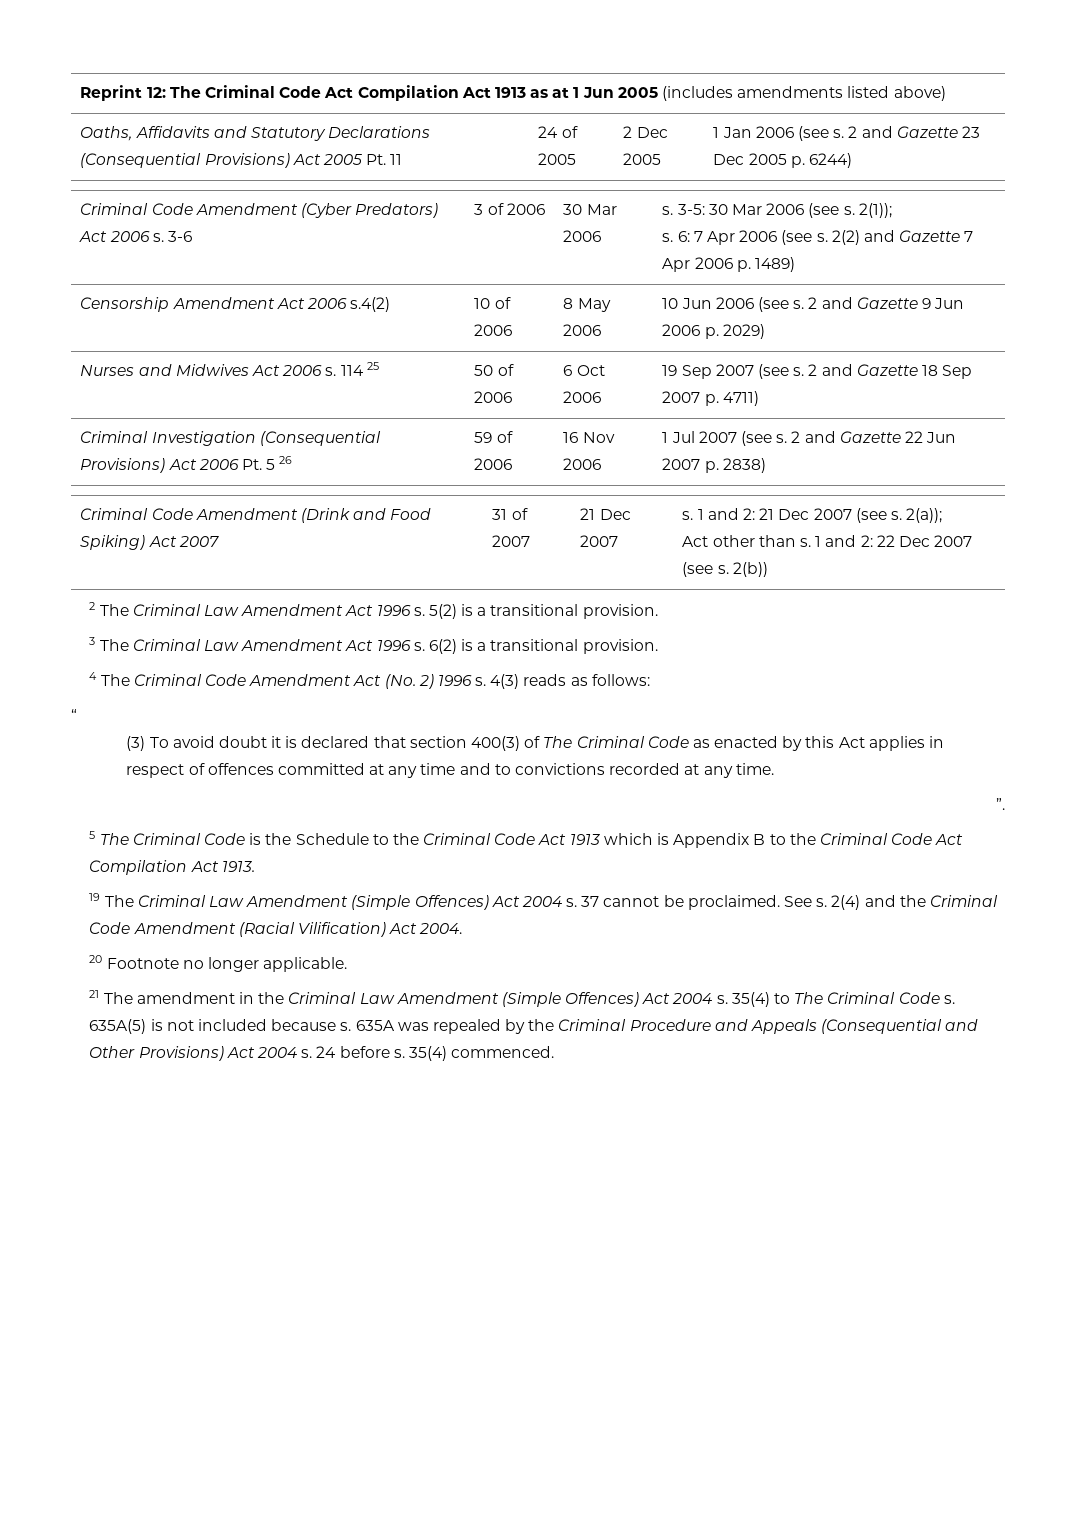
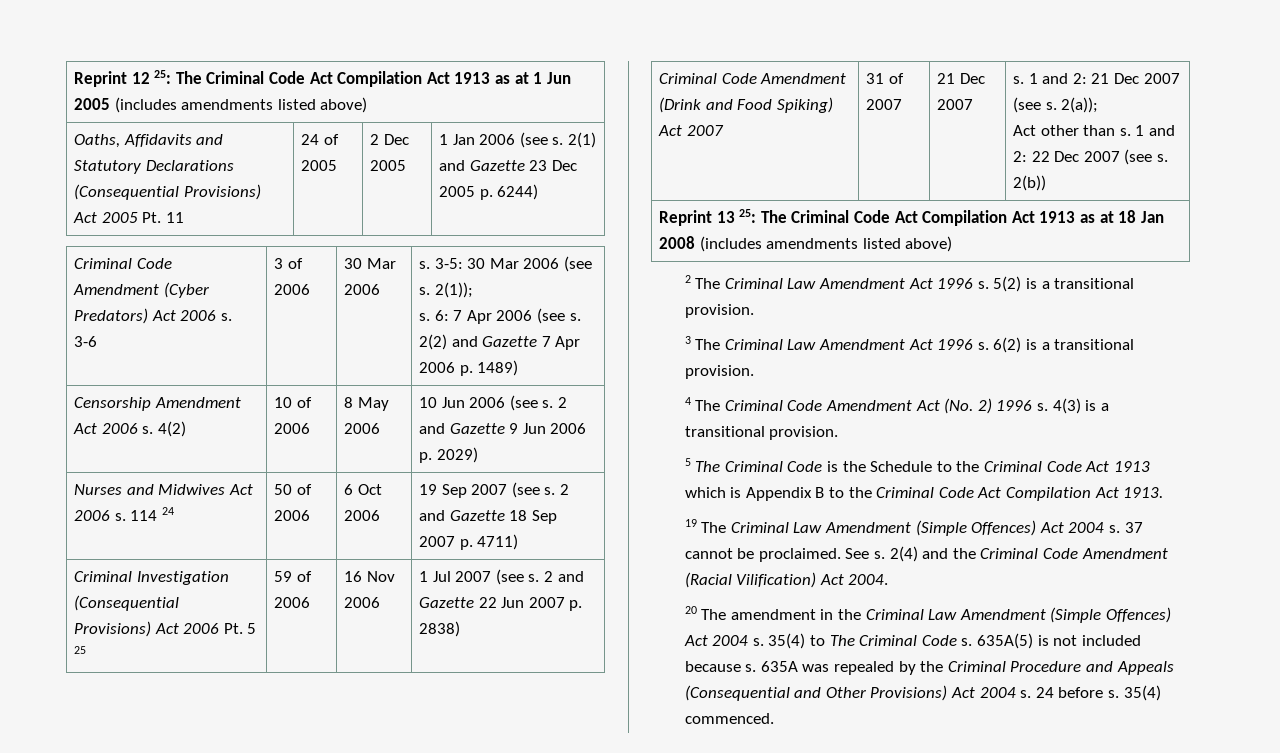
- Reprint 12: The Criminal Code Act Compilation Act 1913 as at 1 Jun 2005 (includes amendments listed above)
+ Reprint 12 25: The Criminal Code Act Compilation Act 1913 as at 1 Jun 2005 (includes amendments listed above)
- Oaths, Affidavits and Statutory Declarations (Consequential Provisions) Act 2005 Pt. 11 | 24 of 2005 | 2 Dec 2005 | 1 Jan 2006 (see s. 2 and Gazette 23 Dec 2005 p. 6244)
+ Oaths, Affidavits and Statutory Declarations (Consequential Provisions) Act 2005 Pt. 11 | 24 of 2005 | 2 Dec 2005 | 1 Jan 2006 (see s. 2(1) and Gazette 23 Dec 2005 p. 6244)
- Censorship Amendment Act 2006 s.4(2) | 10 of 2006 | 8 May 2006 | 10 Jun 2006 (see s. 2 and Gazette 9 Jun 2006 p. 2029)
+ Censorship Amendment Act 2006 s. 4(2) | 10 of 2006 | 8 May 2006 | 10 Jun 2006 (see s. 2 and Gazette 9 Jun 2006 p. 2029)
- Nurses and Midwives Act 2006 s. 114 25 | 50 of 2006 | 6 Oct 2006 | 19 Sep 2007 (see s. 2 and Gazette 18 Sep 2007 p. 4711)
+ Nurses and Midwives Act 2006 s. 114 24 | 50 of 2006 | 6 Oct 2006 | 19 Sep 2007 (see s. 2 and Gazette 18 Sep 2007 p. 4711)
- Criminal Investigation (Consequential Provisions) Act 2006 Pt. 5 26 | 59 of 2006 | 16 Nov 2006 | 1 Jul 2007 (see s. 2 and Gazette 22 Jun 2007 p. 2838)
+ Criminal Investigation (Consequential Provisions) Act 2006 Pt. 5 25 | 59 of 2006 | 16 Nov 2006 | 1 Jul 2007 (see s. 2 and Gazette 22 Jun 2007 p. 2838)
+ Reprint 13 25: The Criminal Code Act Compilation Act 1913 as at 18 Jan 2008 (includes amendments listed above)
- 4(3) reads as follows:
- “
- (3) To avoid doubt it is declared that section 400(3) of The Criminal Code as enacted by this Act applies in respect of offences committed at any time and to convictions recorded at any time.
- ”.
+ 4(3) is a transitional provision.
- 20 Footnote no longer applicable.
- 21 The amendment in the Criminal Law Amendment (Simple Offences) Act 2004 s.
+ 20 The amendment in the Criminal Law Amendment (Simple Offences) Act 2004 s.

